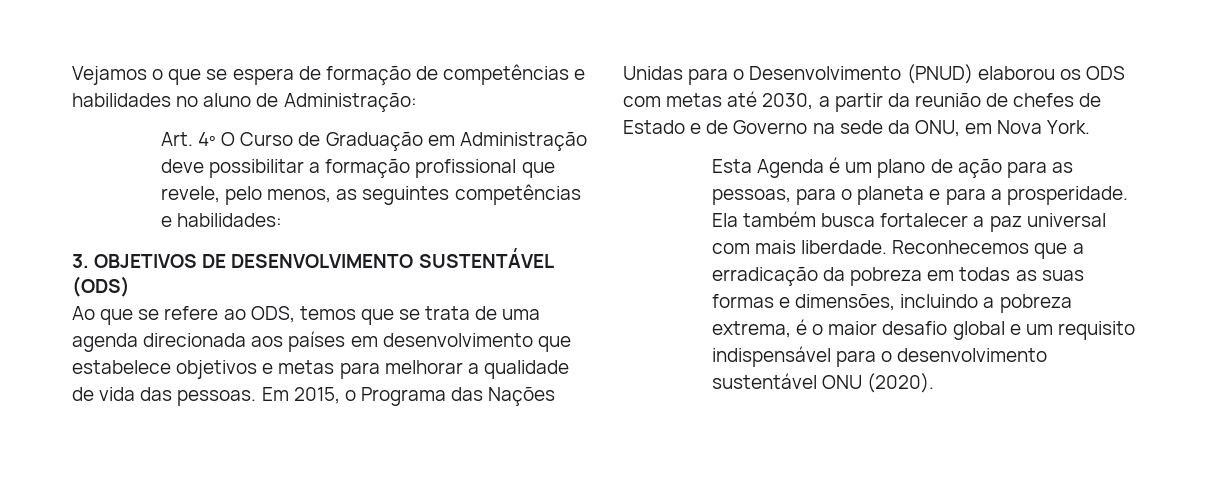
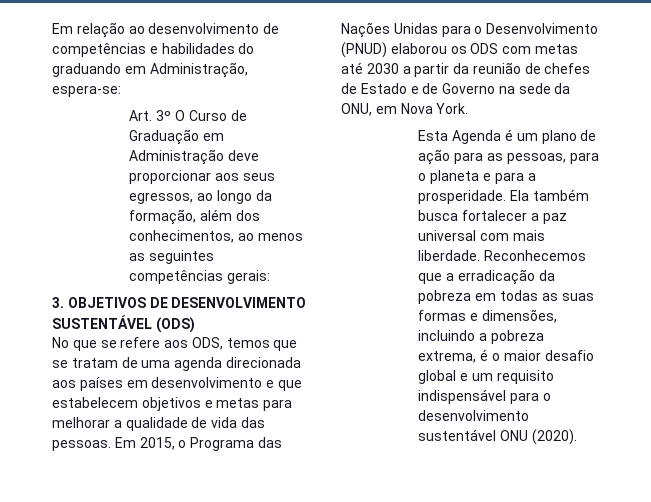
- Vejamos o que se espera de formação de competências e habilidades no aluno de Administração:
+ Em relação ao desenvolvimento de competências e habilidades do graduando em Administração, espera-se:
- Art. 4º O Curso de Graduação em Administração deve possibilitar a formação profissional que revele, pelo menos, as seguintes competências e habilidades:
+ Art. 3º O Curso de Graduação em Administração deve proporcionar aos seus egressos, ao longo da formação, além dos conhecimentos, ao menos as seguintes competências gerais:
- Ao que se refere ao ODS, temos que se trata de uma agenda direcionada aos países em desenvolvimento que estabelece objetivos e metas para melhorar a qualidade de vida das pessoas.
+ No que se refere aos ODS, temos que se tratam de uma agenda direcionada aos países em desenvolvimento e que estabelecem objetivos e metas para melhorar a qualidade de vida das pessoas.
- Em 2015, o Programa das Nações Unidas para o Desenvolvimento (PNUD) elaborou os ODS com metas até 2030, a partir da reunião de chefes de Estado e de Governo na sede da ONU, em Nova York.
+ Em 2015, o Programa das Nações Unidas para o Desenvolvimento (PNUD) elaborou os ODS com metas até 2030 a partir da reunião de chefes de Estado e de Governo na sede da ONU, em Nova York.

